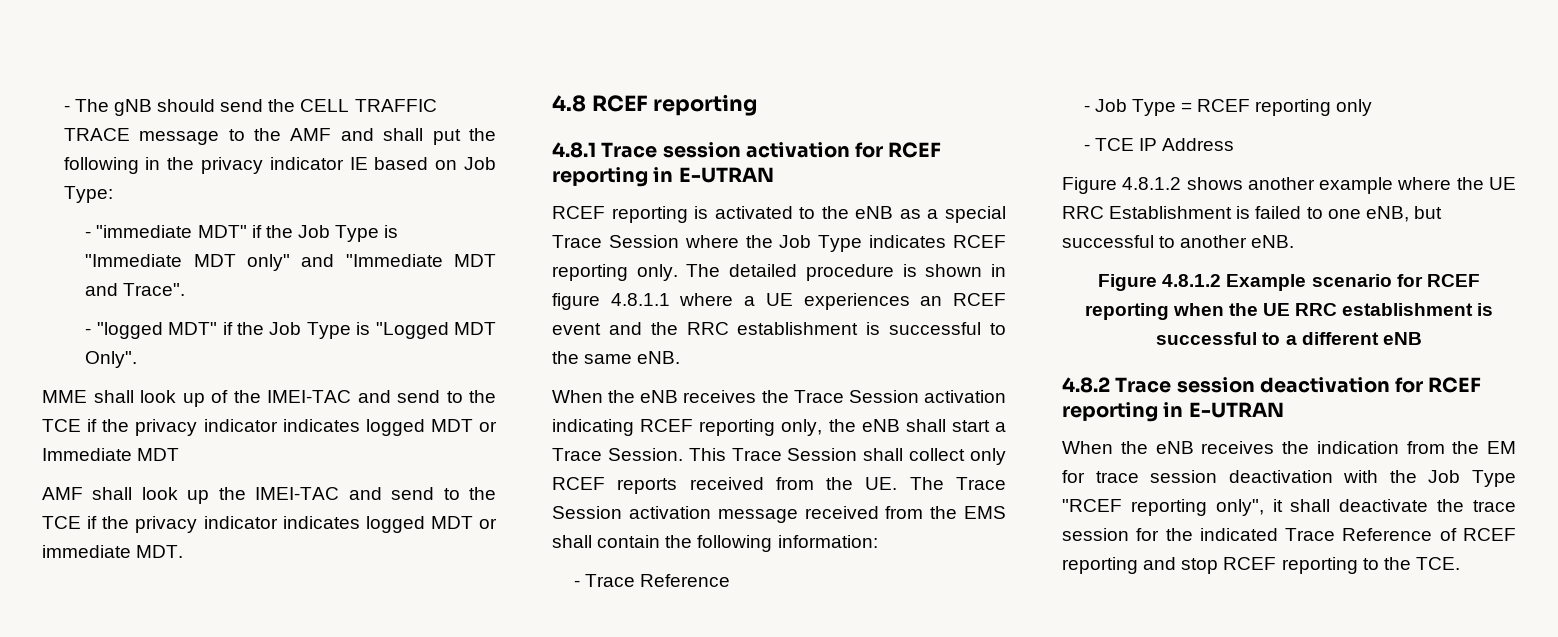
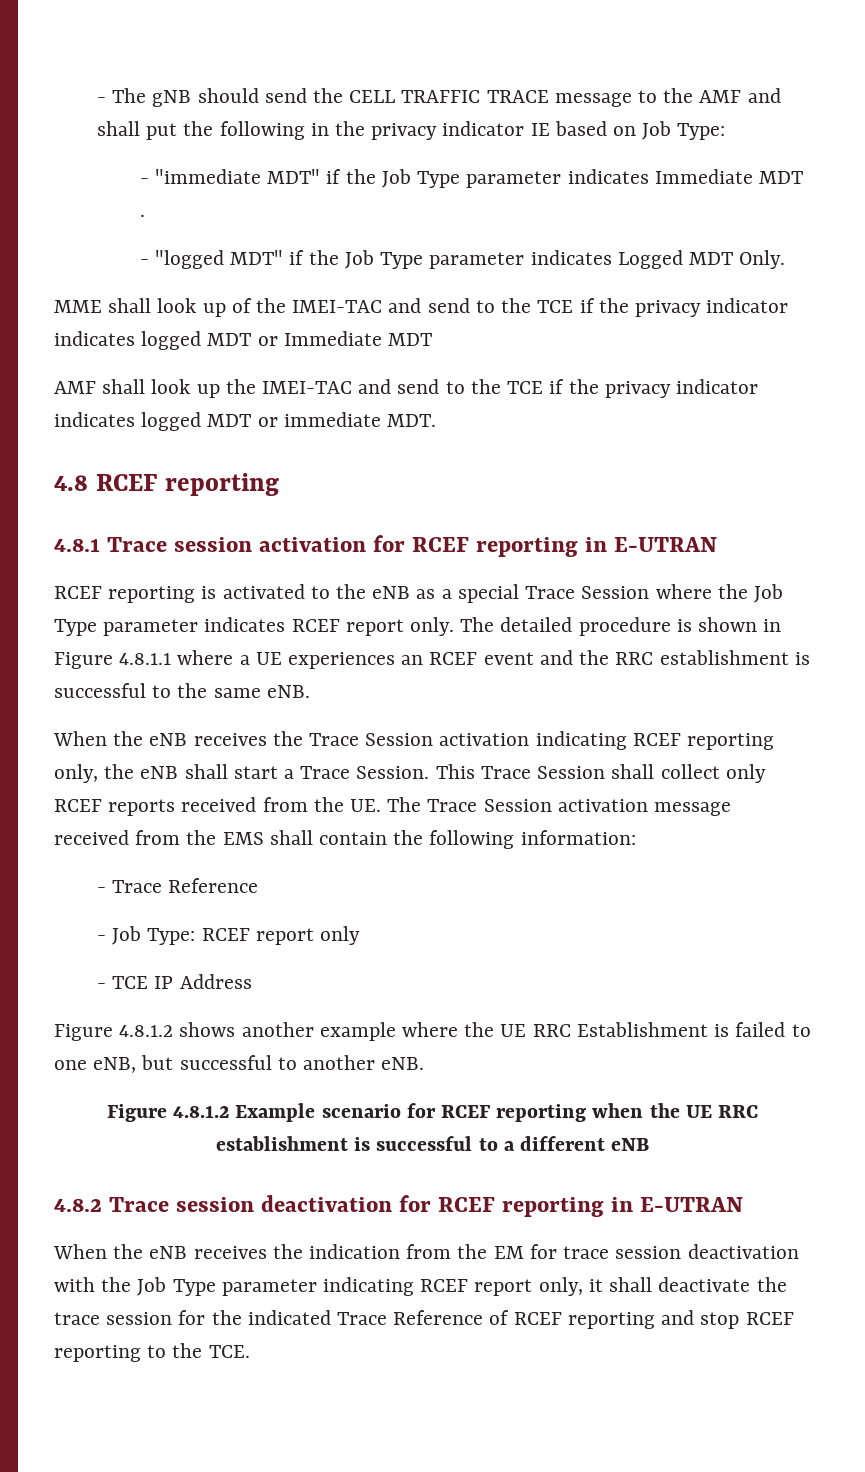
- - "immediate MDT" if the Job Type is "Immediate MDT only" and "Immediate MDT and Trace".
+ - "immediate MDT" if the Job Type parameter indicates Immediate MDT .
- - "logged MDT" if the Job Type is "Logged MDT Only".
+ - "logged MDT" if the Job Type parameter indicates Logged MDT Only.
- RCEF reporting is activated to the eNB as a special Trace Session where the Job Type indicates RCEF reporting only.
+ RCEF reporting is activated to the eNB as a special Trace Session where the Job Type parameter indicates RCEF report only.
- The detailed procedure is shown in figure 4.8.1.1 where a UE experiences an RCEF event and the RRC establishment is successful to the same eNB.
+ The detailed procedure is shown in Figure 4.8.1.1 where a UE experiences an RCEF event and the RRC establishment is successful to the same eNB.
- - Job Type = RCEF reporting only
+ - Job Type: RCEF report only
- When the eNB receives the indication from the EM for trace session deactivation with the Job Type "RCEF reporting only", it shall deactivate the trace session for the indicated Trace Reference of RCEF reporting and stop RCEF reporting to the TCE.
+ When the eNB receives the indication from the EM for trace session deactivation with the Job Type parameter indicating RCEF report only, it shall deactivate the trace session for the indicated Trace Reference of RCEF reporting and stop RCEF reporting to the TCE.

